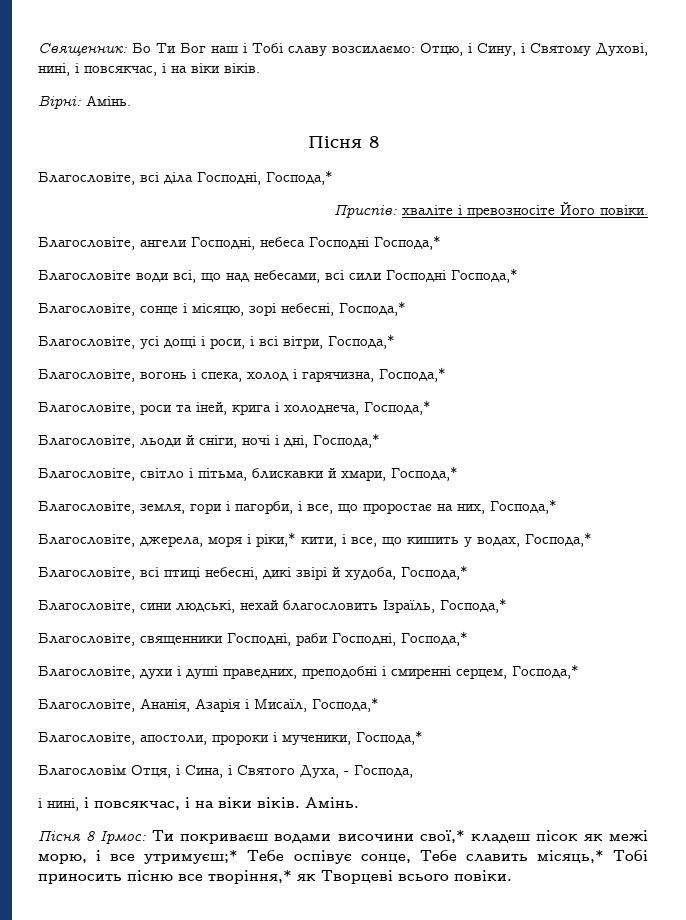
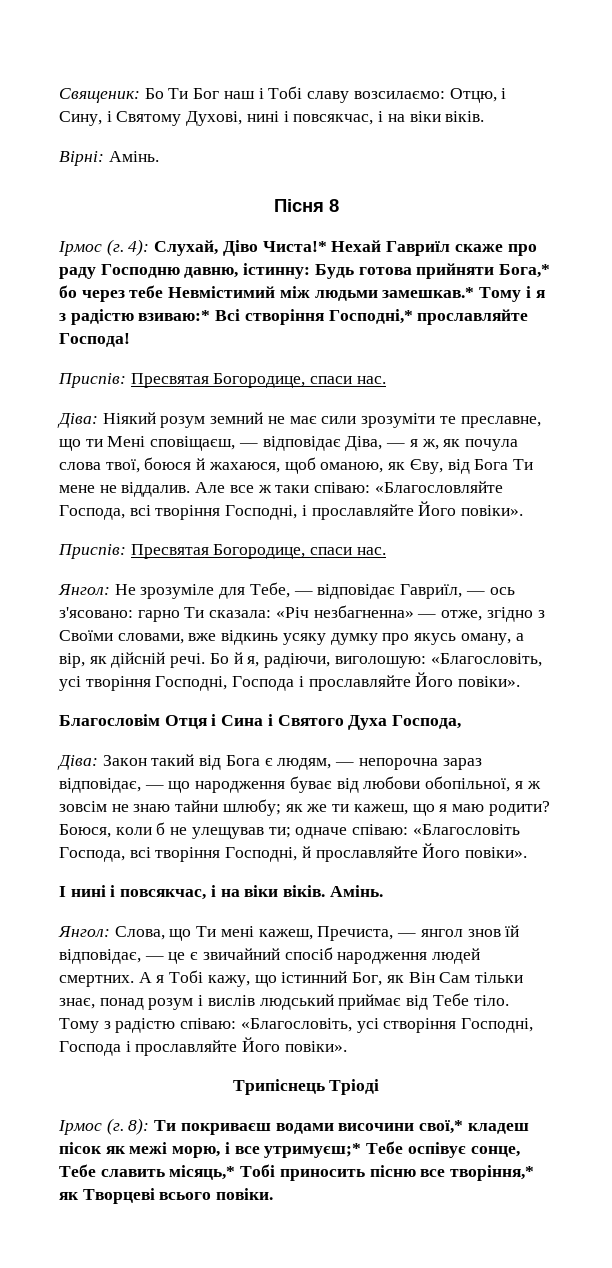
- Священник: Бо Ти Бог наш і Тобі славу возсилаємо: Отцю, і Сину, і Святому Духові, нині, і повсякчас, і на віки віків.
+ Священик: Бо Ти Бог наш і Тобі славу возсилаємо: Отцю, і Сину, і Святому Духові, нині і повсякчас, і на віки віків.
- Благословіте, всі діла Господні, Господа,*
- Приспів: хваліте і превозносіте Його повіки.
- Благословіте, ангели Господні, небеса Господні Господа,*
- Благословіте води всі, що над небесами, всі сили Господні Господа,*
- Благословіте, сонце і місяцю, зорі небесні, Господа,*
- Благословіте, усі дощі і роси, і всі вітри, Господа,*
- Благословіте, вогонь і спека, холод і гарячизна, Господа,*
- Благословіте, роси та іней, крига і холоднеча, Господа,*
- Благословіте, льоди й сніги, ночі і дні, Господа,*
- Благословіте, світло і пітьма, блискавки й хмари, Господа,*
- Благословіте, земля, гори і пагорби, і все, що проростає на них, Господа,*
- Благословіте, джерела, моря і ріки,* кити, і все, що кишить у водах, Господа,*
- Благословіте, всі птиці небесні, дикі звірі й худоба, Господа,*
- Благословіте, сини людські, нехай благословить Ізраїль, Господа,*
- Благословіте, священники Господні, раби Господні, Господа,*
- Благословіте, духи і душі праведних, преподобні і смиренні серцем, Господа,*
- Благословіте, Ананія, Азарія і Мисаїл, Господа,*
- Благословіте, апостоли, пророки і мученики, Господа,*
- Благословім Отця, і Сина, і Святого Духа, - Господа,
- і нині, і повсякчас, і на віки віків.
+ Ірмос (г. 4): Слухай, Діво Чиста!* Нехай Гавриїл скаже про раду Господню давню, істинну: Будь готова прийняти Бога,* бо через тебе Невмістимий між людьми замешкав.* Тому і я з радістю взиваю:* Всі створіння Господні,* прославляйте Господа!
+ Приспів: Пресвятая Богородице, спаси нас.
+ Діва: Ніякий розум земний не має сили зрозуміти те преславне, що ти Мені сповіщаєш, — відповідає Діва, — я ж, як почула слова твої, боюся й жахаюся, щоб оманою, як Єву, від Бога Ти мене не віддалив. Але все ж таки співаю: «Благословляйте Господа, всі творіння Господні, і прославляйте Його повіки».
+ Приспів: Пресвятая Богородице, спаси нас.
+ Янгол: Не зрозуміле для Тебе, — відповідає Гавриїл, — ось з'ясовано: гарно Ти сказала: «Річ незбагненна» — отже, згідно з Своїми словами, вже відкинь усяку думку про якусь оману, а вір, як дійсній речі. Бо й я, радіючи, виголошую: «Благословіть, усі творіння Господні, Господа і прославляйте Його повіки».
+ Благословім Отця і Сина і Святого Духа Господа,
+ Діва: Закон такий від Бога є людям, — непорочна зараз відповідає, — що народження буває від любови обопільної, я ж зовсім не знаю тайни шлюбу; як же ти кажеш, що я маю родити? Боюся, коли б не улещував ти; одначе співаю: «Благословіть Господа, всі творіння Господні, й прославляйте Його повіки».
+ І нині і повсякчас, і на віки віків.
- Пісня 8 Ірмос: Ти покриваєш водами височини свої,* кладеш пісок як межі морю, і все утримуєш;* Тебе оспівує сонце, Тебе славить місяць,* Тобі приносить пісню все творіння,* як Творцеві всього повіки.
+ Янгол: Слова, що Ти мені кажеш, Пречиста, — янгол знов їй відповідає, — це є звичайний спосіб народження людей смертних. А я Тобі кажу, що істинний Бог, як Він Сам тільки знає, понад розум і вислів людський приймає від Тебе тіло. Тому з радістю співаю: «Благословіть, усі створіння Господні, Господа і прославляйте Його повіки».
+ Трипіснець Тріоді
+ Ірмос (г. 8): Ти покриваєш водами височини свої,* кладеш пісок як межі морю, і все утримуєш;* Тебе оспівує сонце, Тебе славить місяць,* Тобі приносить пісню все творіння,* як Творцеві всього повіки.

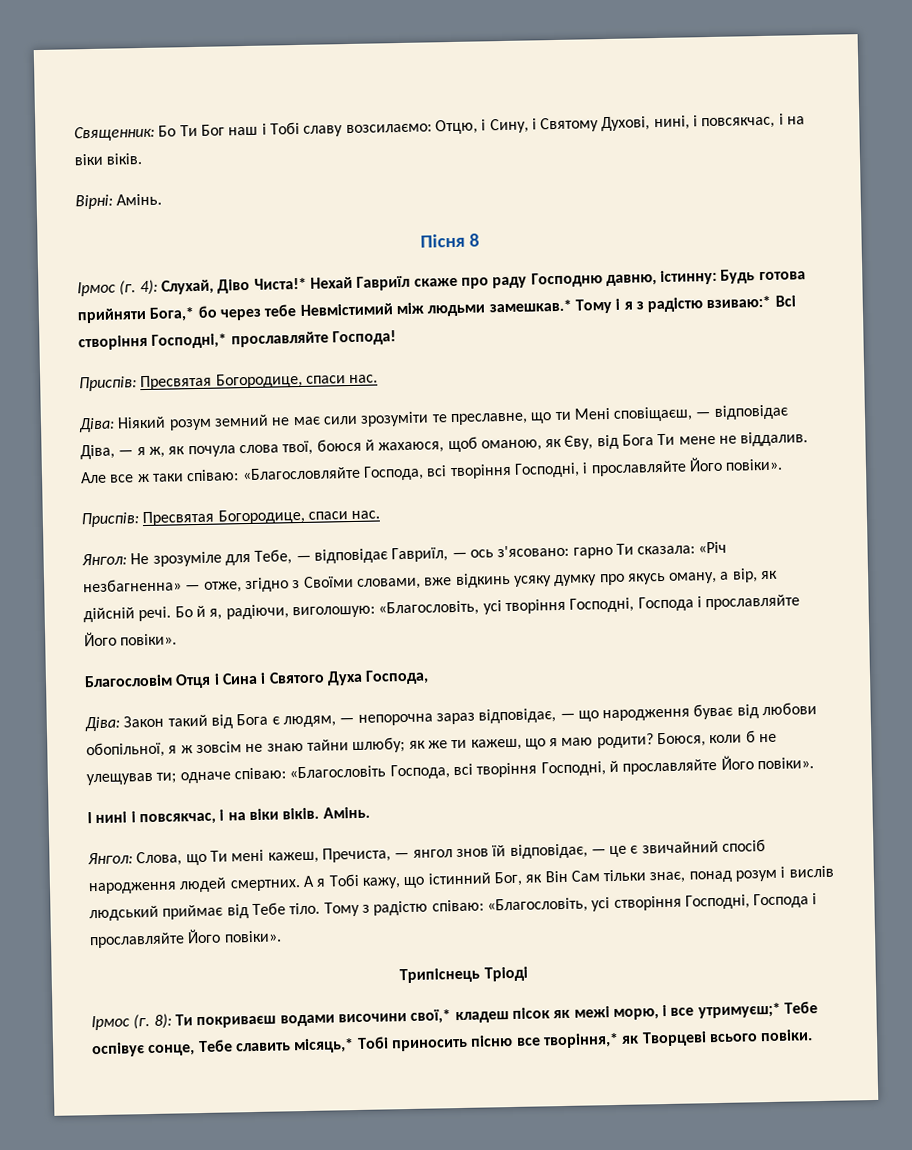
- Священик: Бо Ти Бог наш і Тобі славу возсилаємо: Отцю, і Сину, і Святому Духові, нині і повсякчас, і на віки віків.
+ Священник: Бо Ти Бог наш і Тобі славу возсилаємо: Отцю, і Сину, і Святому Духові, нині, і повсякчас, і на віки віків.

